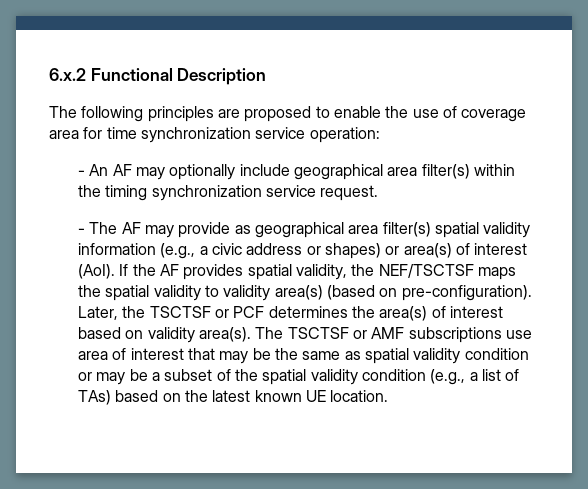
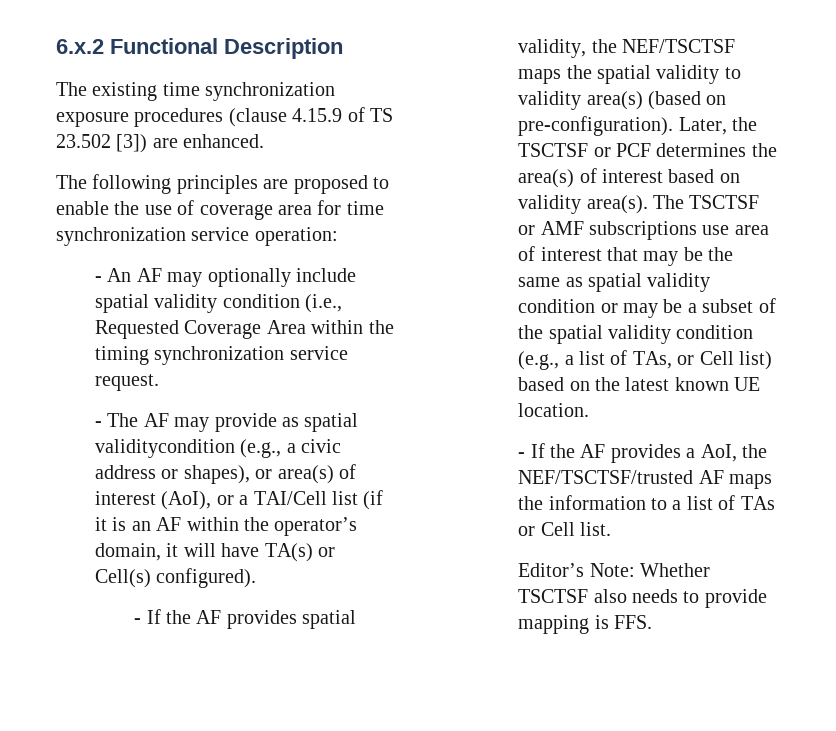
+ The existing time synchronization exposure procedures (clause 4.15.9 of TS 23.502 [3]) are enhanced.
- - An AF may optionally include geographical area filter(s) within the timing synchronization service request.
+ - An AF may optionally include spatial validity condition (i.e., Requested Coverage Area within the timing synchronization service request.
- - The AF may provide as geographical area filter(s) spatial validity information (e.g., a civic address or shapes) or area(s) of interest (AoI). If the AF provides spatial validity, the NEF/TSCTSF maps the spatial validity to validity area(s) (based on pre-configuration).
+ - The AF may provide as spatial validitycondition (e.g., a civic address or shapes), or area(s) of interest (AoI), or a TAI/Cell list (if it is an AF within the operator’s domain, it will have TA(s) or Cell(s) configured).
+ - If the AF provides spatial validity, the NEF/TSCTSF maps the spatial validity to validity area(s) (based on pre-configuration).
- The TSCTSF or AMF subscriptions use area of interest that may be the same as spatial validity condition or may be a subset of the spatial validity condition (e.g., a list of TAs) based on the latest known UE location.
+ The TSCTSF or AMF subscriptions use area of interest that may be the same as spatial validity condition or may be a subset of the spatial validity condition (e.g., a list of TAs, or Cell list) based on the latest known UE location.
+ - If the AF provides a AoI, the NEF/TSCTSF/trusted AF maps the information to a list of TAs or Cell list.
+ Editor’s Note: Whether TSCTSF also needs to provide mapping is FFS.

